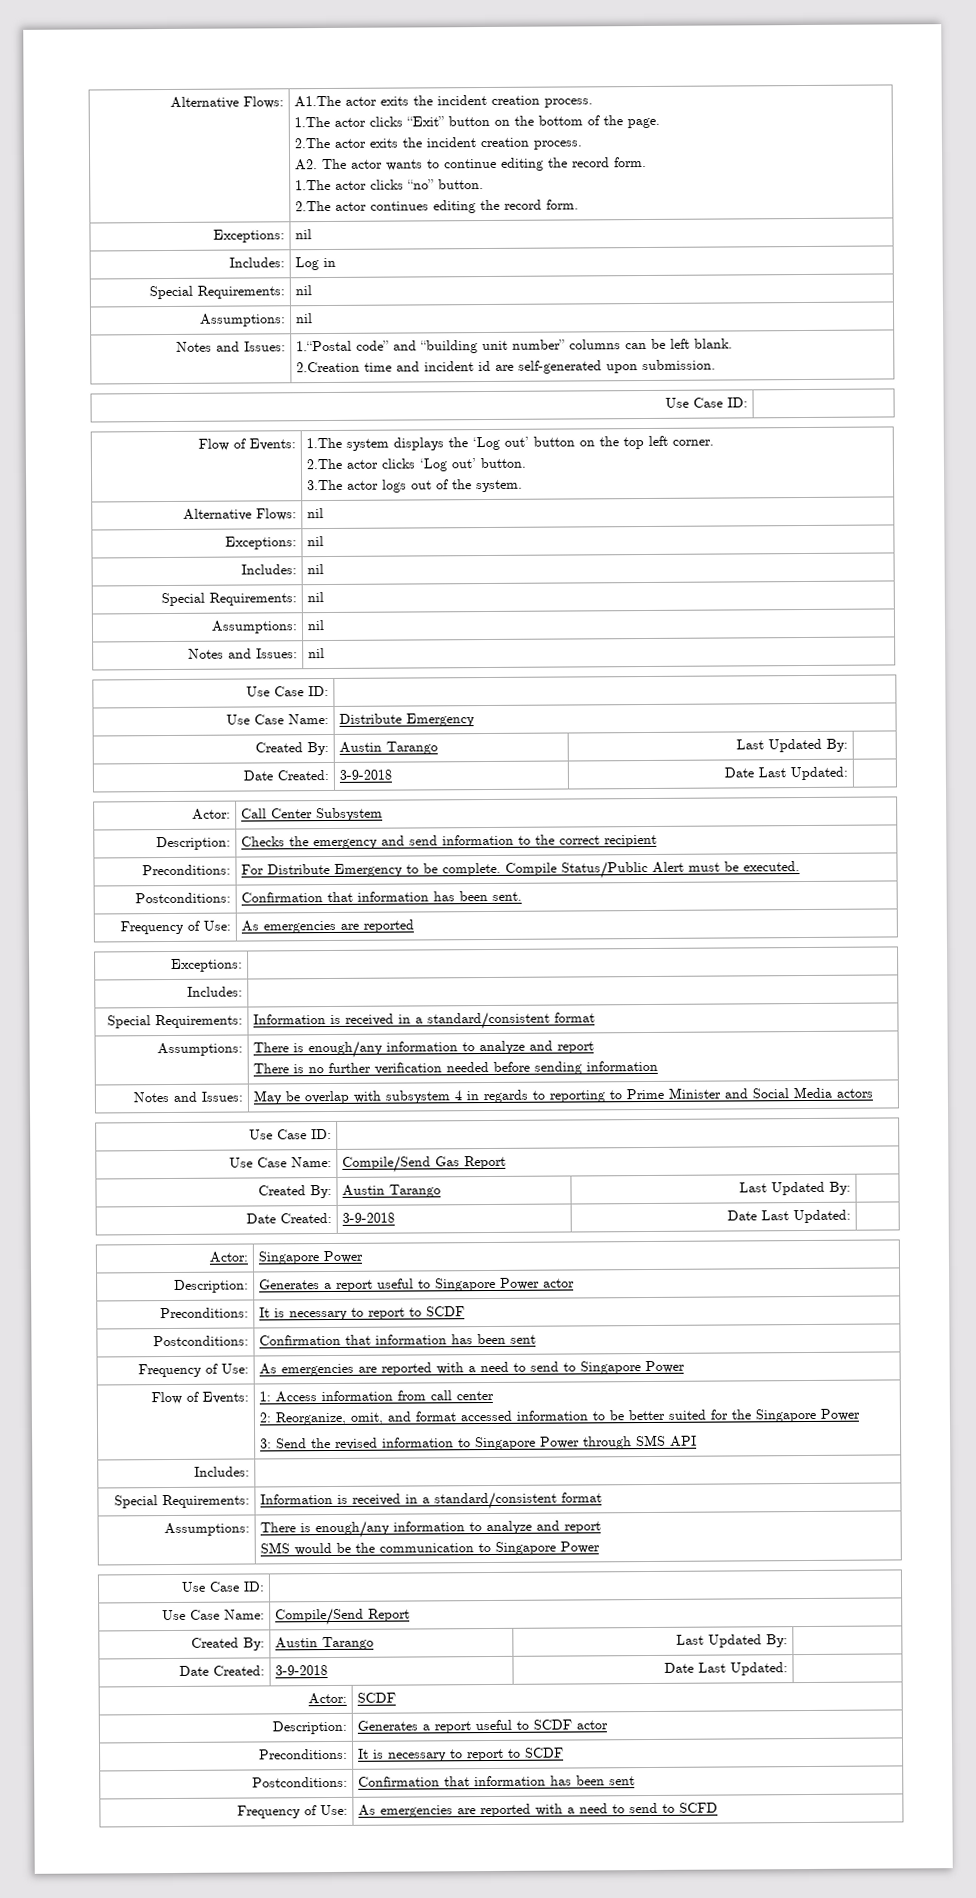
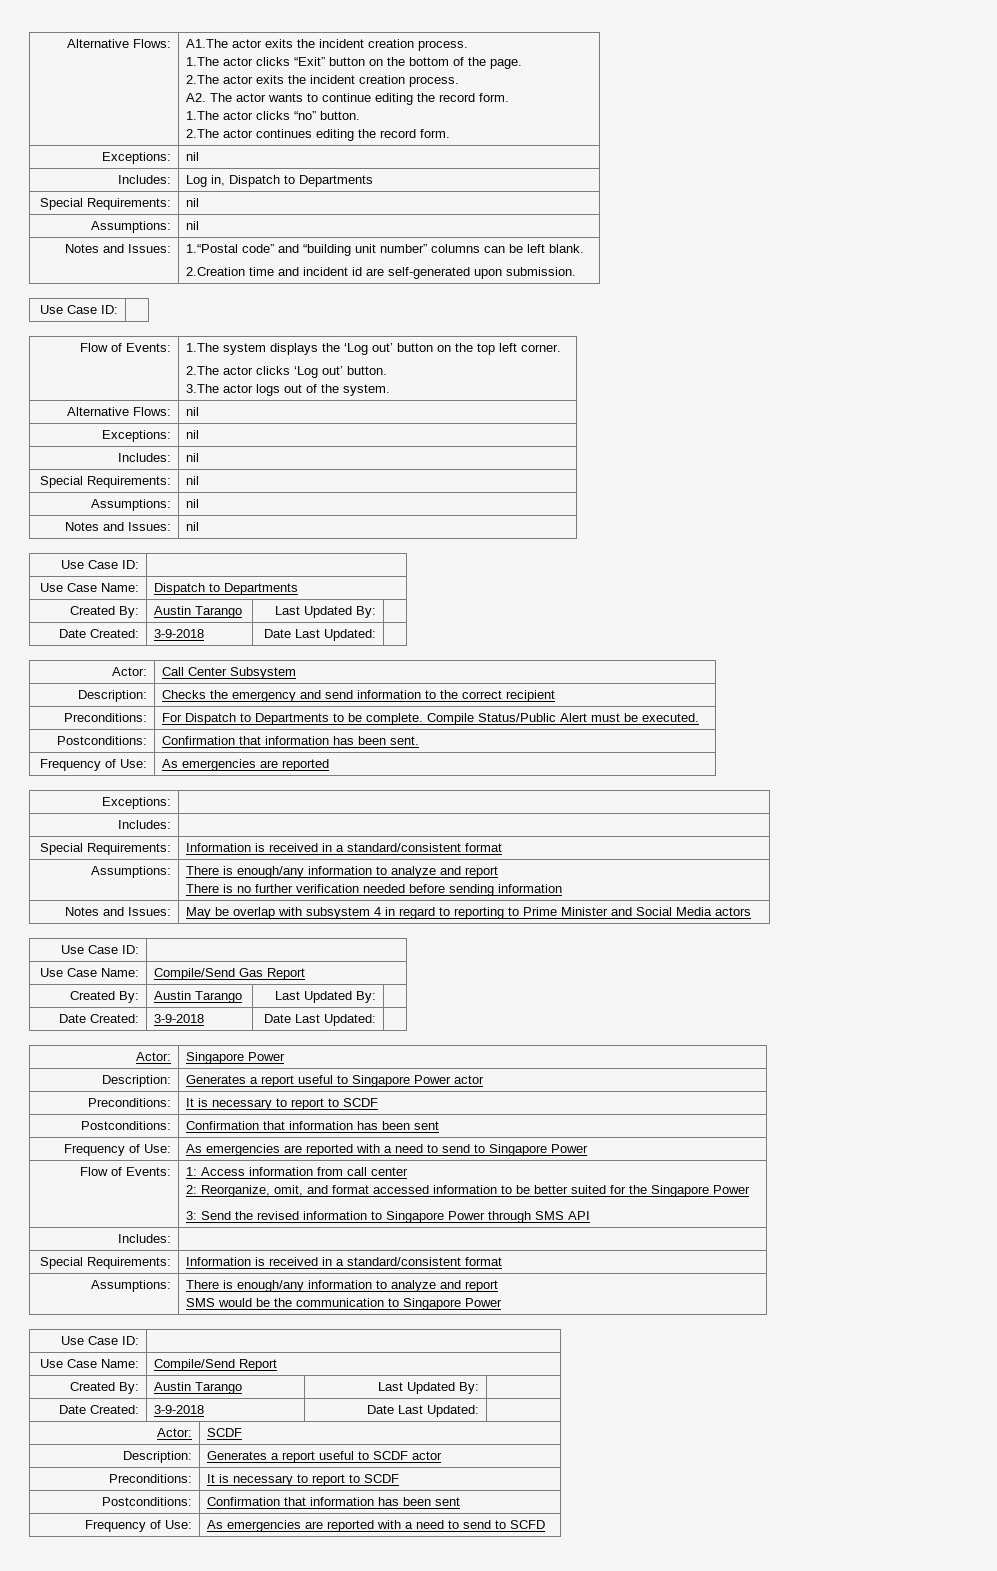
- Includes: | Log in
+ Includes: | Log in, Dispatch to Departments
- Use Case Name: | Distribute Emergency
+ Use Case Name: | Dispatch to Departments
- Preconditions: | For Distribute Emergency to be complete. Compile Status/Public Alert must be executed.
+ Preconditions: | For Dispatch to Departments to be complete. Compile Status/Public Alert must be executed.
- Notes and Issues: | May be overlap with subsystem 4 in regards to reporting to Prime Minister and Social Media actors
+ Notes and Issues: | May be overlap with subsystem 4 in regard to reporting to Prime Minister and Social Media actors

